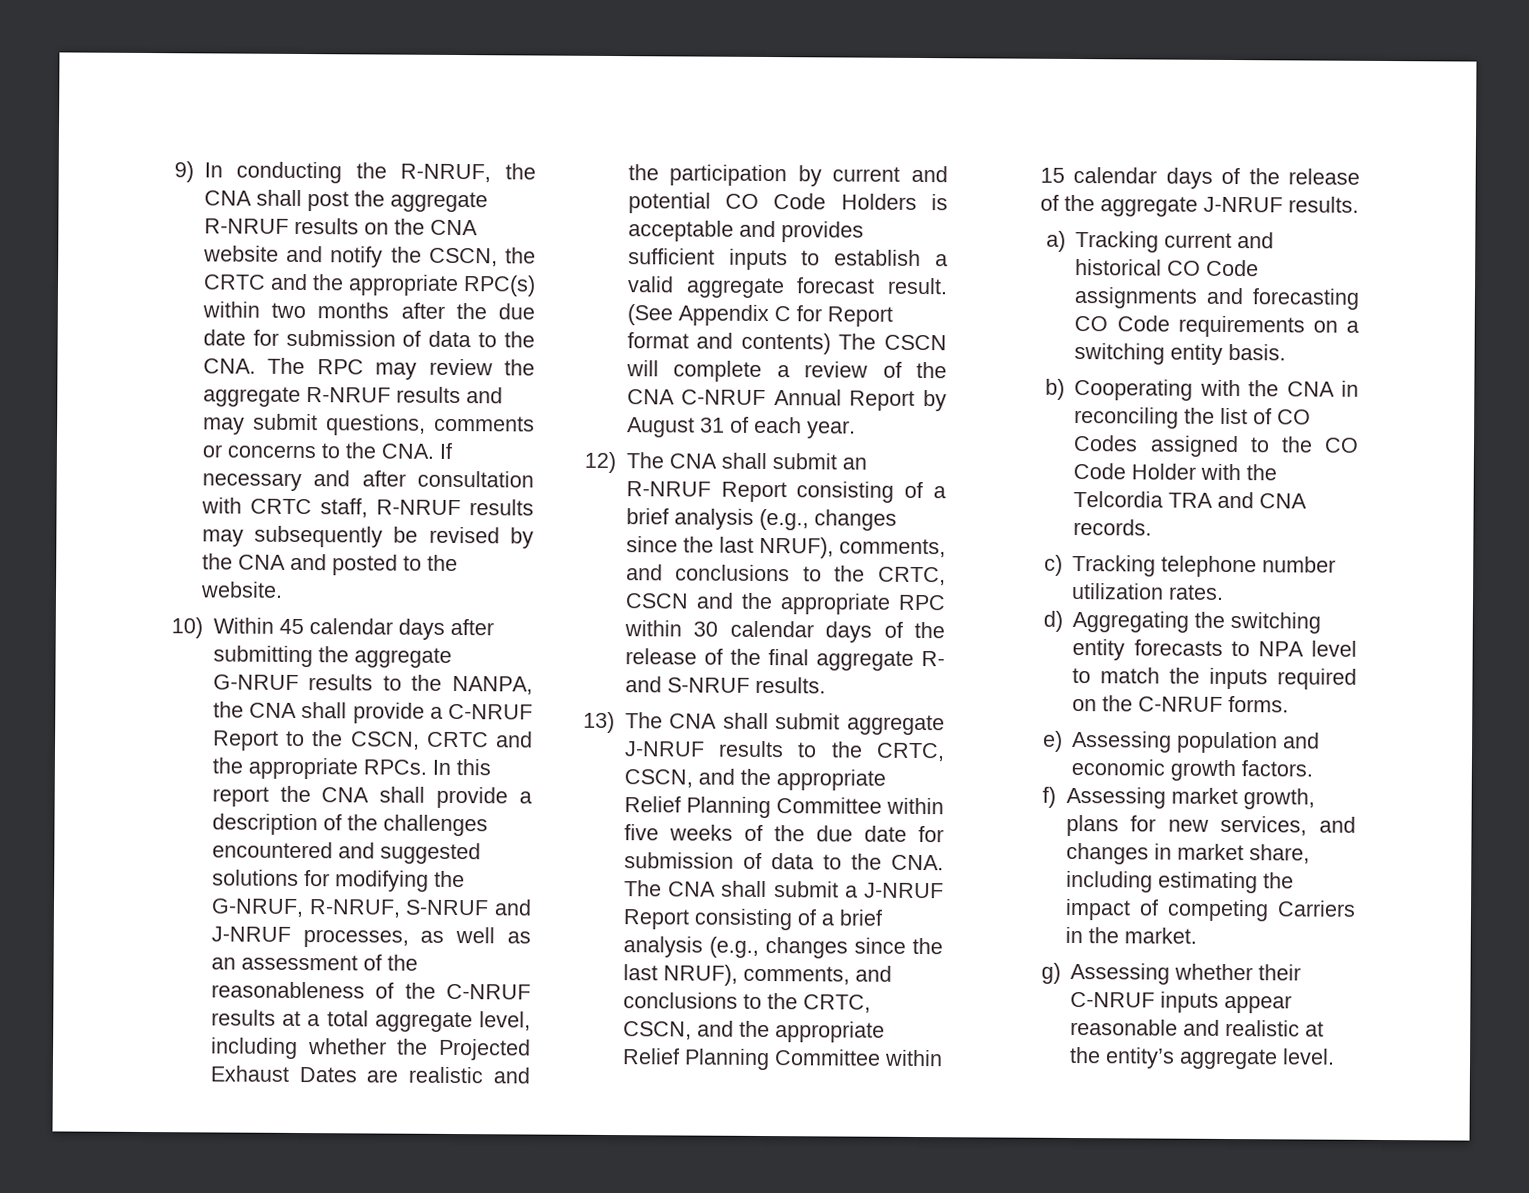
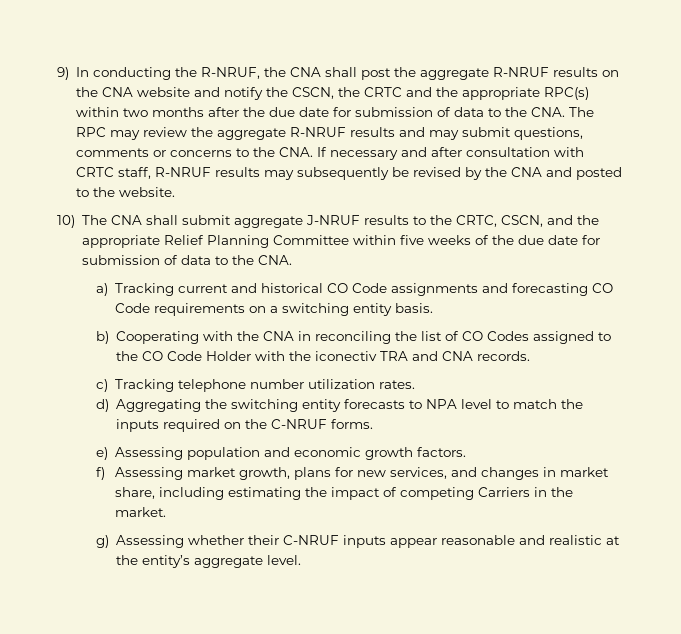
- 10) Within 45 calendar days after submitting the aggregate G-NRUF results to the NANPA, the CNA shall provide a C-NRUF Report to the CSCN, CRTC and the appropriate RPCs. In this report the CNA shall provide a description of the challenges encountered and suggested solutions for modifying the G-NRUF, R-NRUF, S-NRUF and J-NRUF processes, as well as an assessment of the reasonableness of the C-NRUF results at a total aggregate level, including whether the Projected Exhaust Dates are realistic and the participation by current and potential CO Code Holders is acceptable and provides sufficient inputs to establish a valid aggregate forecast result. (See Appendix C for Report format and contents) The CSCN will complete a review of the CNA C-NRUF Annual Report by August 31 of each year.
- 12) The CNA shall submit an R-NRUF Report consisting of a brief analysis (e.g., changes since the last NRUF), comments, and conclusions to the CRTC, CSCN and the appropriate RPC within 30 calendar days of the release of the final aggregate R- and S-NRUF results.
- 13) The CNA shall submit aggregate J-NRUF results to the CRTC, CSCN, and the appropriate Relief Planning Committee within five weeks of the due date for submission of data to the CNA. The CNA shall submit a J-NRUF Report consisting of a brief analysis (e.g., changes since the last NRUF), comments, and conclusions to the CRTC, CSCN, and the appropriate Relief Planning Committee within 15 calendar days of the release of the aggregate J-NRUF results.
+ 10) The CNA shall submit aggregate J-NRUF results to the CRTC, CSCN, and the appropriate Relief Planning Committee within five weeks of the due date for submission of data to the CNA.
- b) Cooperating with the CNA in reconciling the list of CO Codes assigned to the CO Code Holder with the Telcordia TRA and CNA records.
+ b) Cooperating with the CNA in reconciling the list of CO Codes assigned to the CO Code Holder with the iconectiv TRA and CNA records.

